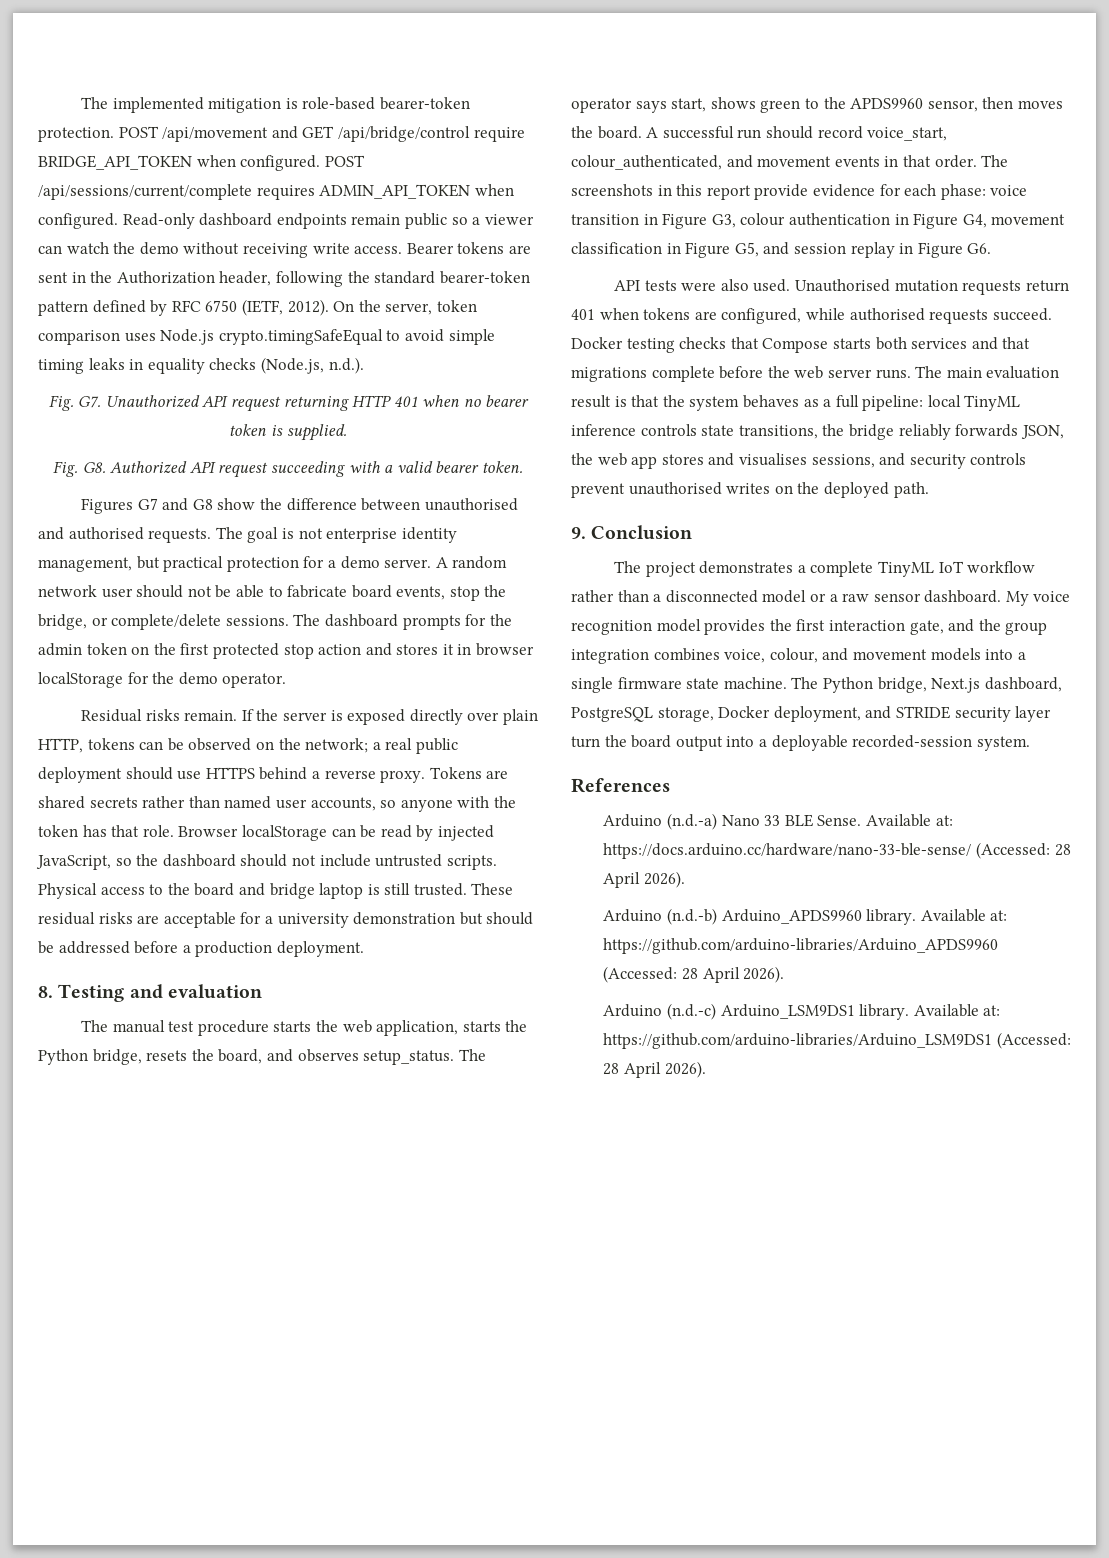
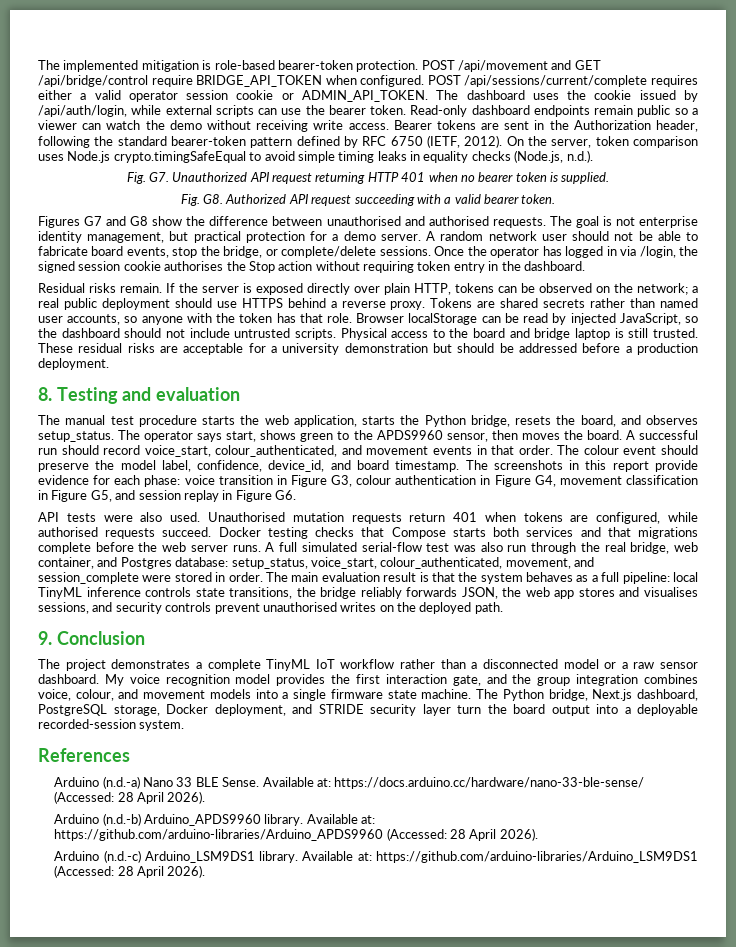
- POST /api/sessions/current/complete requires ADMIN_API_TOKEN when configured.
+ POST /api/sessions/current/complete requires either a valid operator session cookie or ADMIN_API_TOKEN. The dashboard uses the cookie issued by /api/auth/login, while external scripts can use the bearer token.
- The dashboard prompts for the admin token on the first protected stop action and stores it in browser localStorage for the demo operator.
+ Once the operator has logged in via /login, the signed session cookie authorises the Stop action without requiring token entry in the dashboard.
- The screenshots in this report provide evidence for each phase: voice transition in Figure G3, colour authentication in Figure G4, movement classification in Figure G5, and session replay in Figure G6.
+ The colour event should preserve the model label, confidence, device_id, and board timestamp. The screenshots in this report provide evidence for each phase: voice transition in Figure G3, colour authentication in Figure G4, movement classification in Figure G5, and session replay in Figure G6.
+ A full simulated serial-flow test was also run through the real bridge, web container, and Postgres database: setup_status, voice_start, colour_authenticated, movement, and session_complete were stored in order.

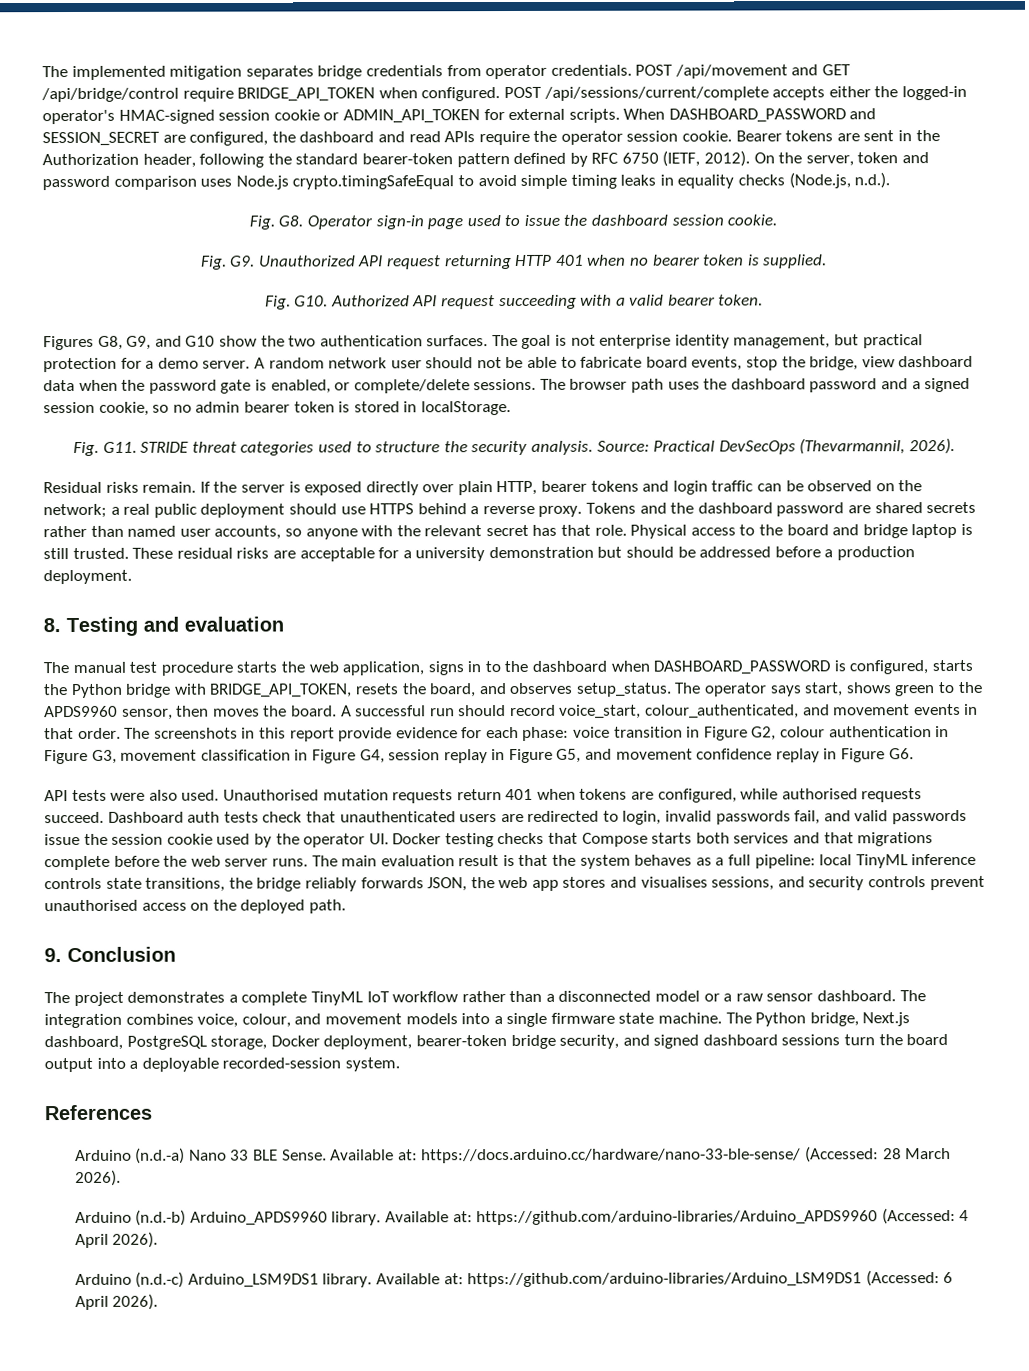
- The implemented mitigation is role-based bearer-token protection.
+ The implemented mitigation separates bridge credentials from operator credentials.
- POST /api/sessions/current/complete requires either a valid operator session cookie or ADMIN_API_TOKEN. The dashboard uses the cookie issued by /api/auth/login, while external scripts can use the bearer token. Read-only dashboard endpoints remain public so a viewer can watch the demo without receiving write access.
+ POST /api/sessions/current/complete accepts either the logged-in operator's HMAC-signed session cookie or ADMIN_API_TOKEN for external scripts. When DASHBOARD_PASSWORD and SESSION_SECRET are configured, the dashboard and read APIs require the operator session cookie.
- On the server, token comparison uses Node.js crypto.timingSafeEqual to avoid simple timing leaks in equality checks (Node.js, n.d.).
+ On the server, token and password comparison uses Node.js crypto.timingSafeEqual to avoid simple timing leaks in equality checks (Node.js, n.d.).
- Fig. G7. Unauthorized API request returning HTTP 401 when no bearer token is supplied.
+ Fig. G8. Operator sign-in page used to issue the dashboard session cookie.
+ Fig. G9. Unauthorized API request returning HTTP 401 when no bearer token is supplied.
- Fig. G8. Authorized API request succeeding with a valid bearer token.
+ Fig. G10. Authorized API request succeeding with a valid bearer token.
- Figures G7 and G8 show the difference between unauthorised and authorised requests.
+ Figures G8, G9, and G10 show the two authentication surfaces.
- A random network user should not be able to fabricate board events, stop the bridge, or complete/delete sessions. Once the operator has logged in via /login, the signed session cookie authorises the Stop action without requiring token entry in the dashboard.
+ A random network user should not be able to fabricate board events, stop the bridge, view dashboard data when the password gate is enabled, or complete/delete sessions. The browser path uses the dashboard password and a signed session cookie, so no admin bearer token is stored in localStorage.
+ Fig. G11. STRIDE threat categories used to structure the security analysis. Source: Practical DevSecOps (Thevarmannil, 2026).
- If the server is exposed directly over plain HTTP, tokens can be observed on the network; a real public deployment should use HTTPS behind a reverse proxy.
+ If the server is exposed directly over plain HTTP, bearer tokens and login traffic can be observed on the network; a real public deployment should use HTTPS behind a reverse proxy.
- Tokens are shared secrets rather than named user accounts, so anyone with the token has that role.
+ Tokens and the dashboard password are shared secrets rather than named user accounts, so anyone with the relevant secret has that role.
- Browser localStorage can be read by injected JavaScript, so the dashboard should not include untrusted scripts.
- The manual test procedure starts the web application, starts the Python bridge, resets the board, and observes setup_status.
+ The manual test procedure starts the web application, signs in to the dashboard when DASHBOARD_PASSWORD is configured, starts the Python bridge with BRIDGE_API_TOKEN, resets the board, and observes setup_status.
- The colour event should preserve the model label, confidence, device_id, and board timestamp. The screenshots in this report provide evidence for each phase: voice transition in Figure G3, colour authentication in Figure G4, movement classification in Figure G5, and session replay in Figure G6.
+ The screenshots in this report provide evidence for each phase: voice transition in Figure G2, colour authentication in Figure G3, movement classification in Figure G4, session replay in Figure G5, and movement confidence replay in Figure G6.
- Docker testing checks that Compose starts both services and that migrations complete before the web server runs.
+ Dashboard auth tests check that unauthenticated users are redirected to login, invalid passwords fail, and valid passwords issue the session cookie used by the operator UI. Docker testing checks that Compose starts both services and that migrations complete before the web server runs.
- A full simulated serial-flow test was also run through the real bridge, web container, and Postgres database: setup_status, voice_start, colour_authenticated, movement, and session_complete were stored in order.
- The main evaluation result is that the system behaves as a full pipeline: local TinyML inference controls state transitions, the bridge reliably forwards JSON, the web app stores and visualises sessions, and security controls prevent unauthorised writes on the deployed path.
+ The main evaluation result is that the system behaves as a full pipeline: local TinyML inference controls state transitions, the bridge reliably forwards JSON, the web app stores and visualises sessions, and security controls prevent unauthorised access on the deployed path.
- My voice recognition model provides the first interaction gate, and the group integration combines voice, colour, and movement models into a single firmware state machine.
+ The integration combines voice, colour, and movement models into a single firmware state machine.
- The Python bridge, Next.js dashboard, PostgreSQL storage, Docker deployment, and STRIDE security layer turn the board output into a deployable recorded-session system.
+ The Python bridge, Next.js dashboard, PostgreSQL storage, Docker deployment, bearer-token bridge security, and signed dashboard sessions turn the board output into a deployable recorded-session system.
- Available at: https://docs.arduino.cc/hardware/nano-33-ble-sense/ (Accessed: 28 April 2026).
+ Available at: https://docs.arduino.cc/hardware/nano-33-ble-sense/ (Accessed: 28 March 2026).
- Available at: https://github.com/arduino-libraries/Arduino_APDS9960 (Accessed: 28 April 2026).
+ Available at: https://github.com/arduino-libraries/Arduino_APDS9960 (Accessed: 4 April 2026).
- Available at: https://github.com/arduino-libraries/Arduino_LSM9DS1 (Accessed: 28 April 2026).
+ Available at: https://github.com/arduino-libraries/Arduino_LSM9DS1 (Accessed: 6 April 2026).

